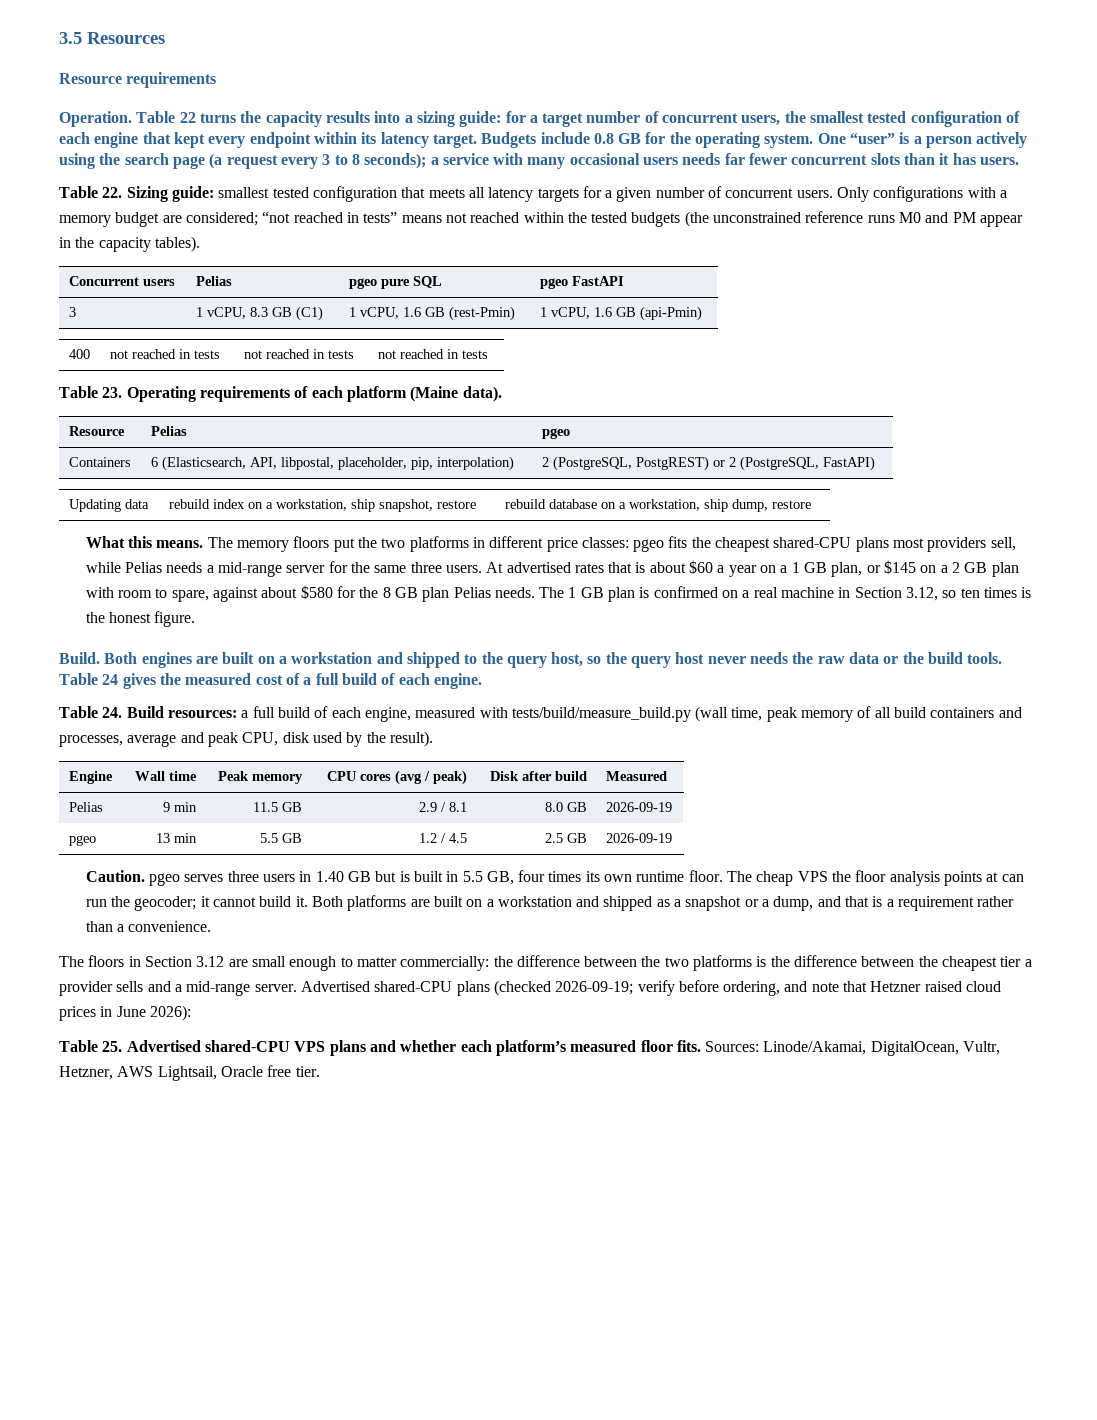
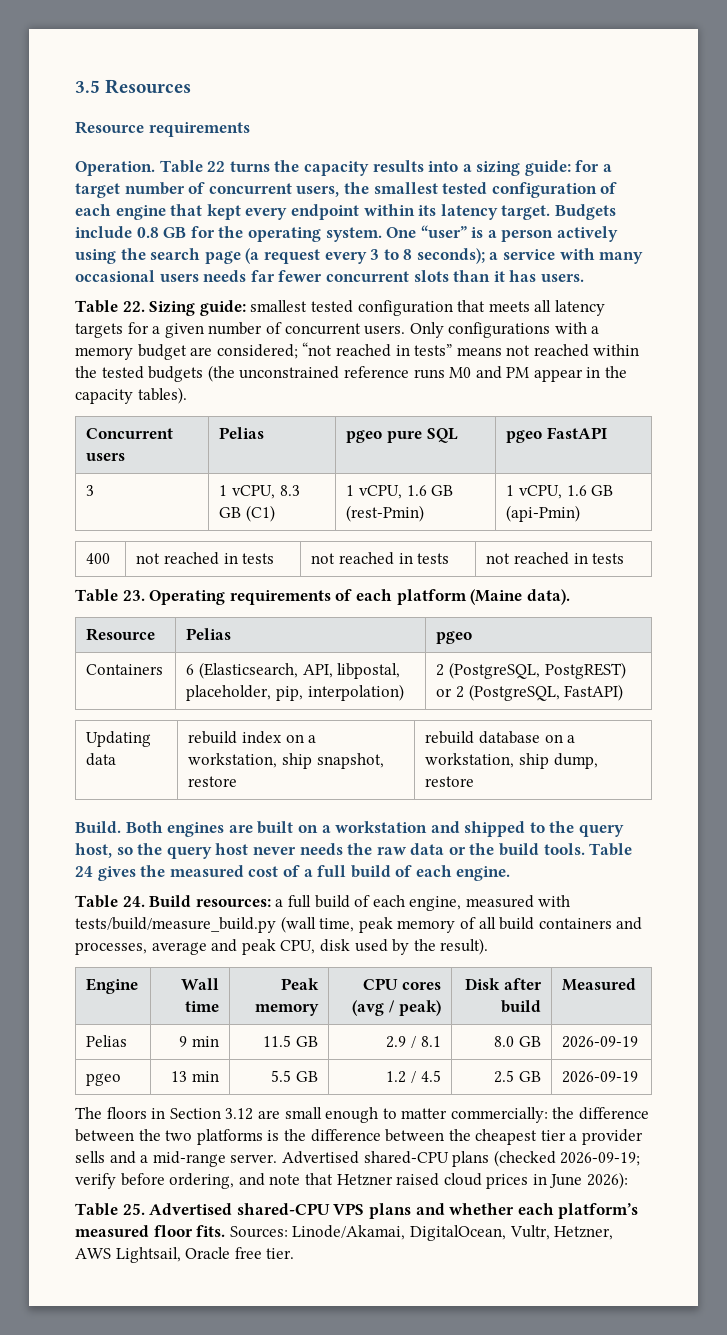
- What this means. The memory floors put the two platforms in different price classes: pgeo fits the cheapest shared-CPU plans most providers sell, while Pelias needs a mid-range server for the same three users. At advertised rates that is about $60 a year on a 1 GB plan, or $145 on a 2 GB plan with room to spare, against about $580 for the 8 GB plan Pelias needs. The 1 GB plan is confirmed on a real machine in Section 3.12, so ten times is the honest figure.
- Caution. pgeo serves three users in 1.40 GB but is built in 5.5 GB, four times its own runtime floor. The cheap VPS the floor analysis points at can run the geocoder; it cannot build it. Both platforms are built on a workstation and shipped as a snapshot or a dump, and that is a requirement rather than a convenience.

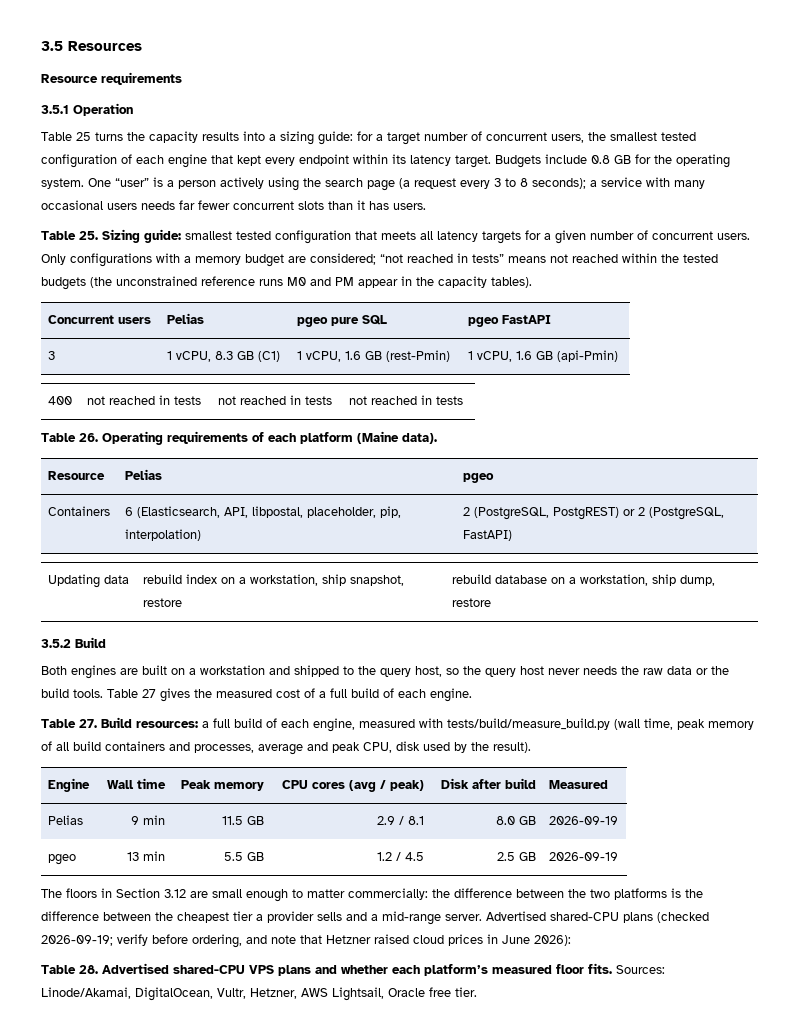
- Operation. Table 22 turns the capacity results into a sizing guide: for a target number of concurrent users, the smallest tested configuration of each engine that kept every endpoint within its latency target.
+ 3.5.1 Operation
+ Table 25 turns the capacity results into a sizing guide: for a target number of concurrent users, the smallest tested configuration of each engine that kept every endpoint within its latency target.
- Table 22. Sizing guide: smallest tested configuration that meets all latency targets for a given number of concurrent users.
+ Table 25. Sizing guide: smallest tested configuration that meets all latency targets for a given number of concurrent users.
- Table 23. Operating requirements of each platform (Maine data).
+ Table 26. Operating requirements of each platform (Maine data).
- Build. Both engines are built on a workstation and shipped to the query host, so the query host never needs the raw data or the build tools.
+ 3.5.2 Build
+ Both engines are built on a workstation and shipped to the query host, so the query host never needs the raw data or the build tools.
- Table 24 gives the measured cost of a full build of each engine.
+ Table 27 gives the measured cost of a full build of each engine.
- Table 24. Build resources: a full build of each engine, measured with tests/build/measure_build.py (wall time, peak memory of all build containers and processes, average and peak CPU, disk used by the result).
+ Table 27. Build resources: a full build of each engine, measured with tests/build/measure_build.py (wall time, peak memory of all build containers and processes, average and peak CPU, disk used by the result).
- Table 25. Advertised shared-CPU VPS plans and whether each platform’s measured floor fits.
+ Table 28. Advertised shared-CPU VPS plans and whether each platform’s measured floor fits.

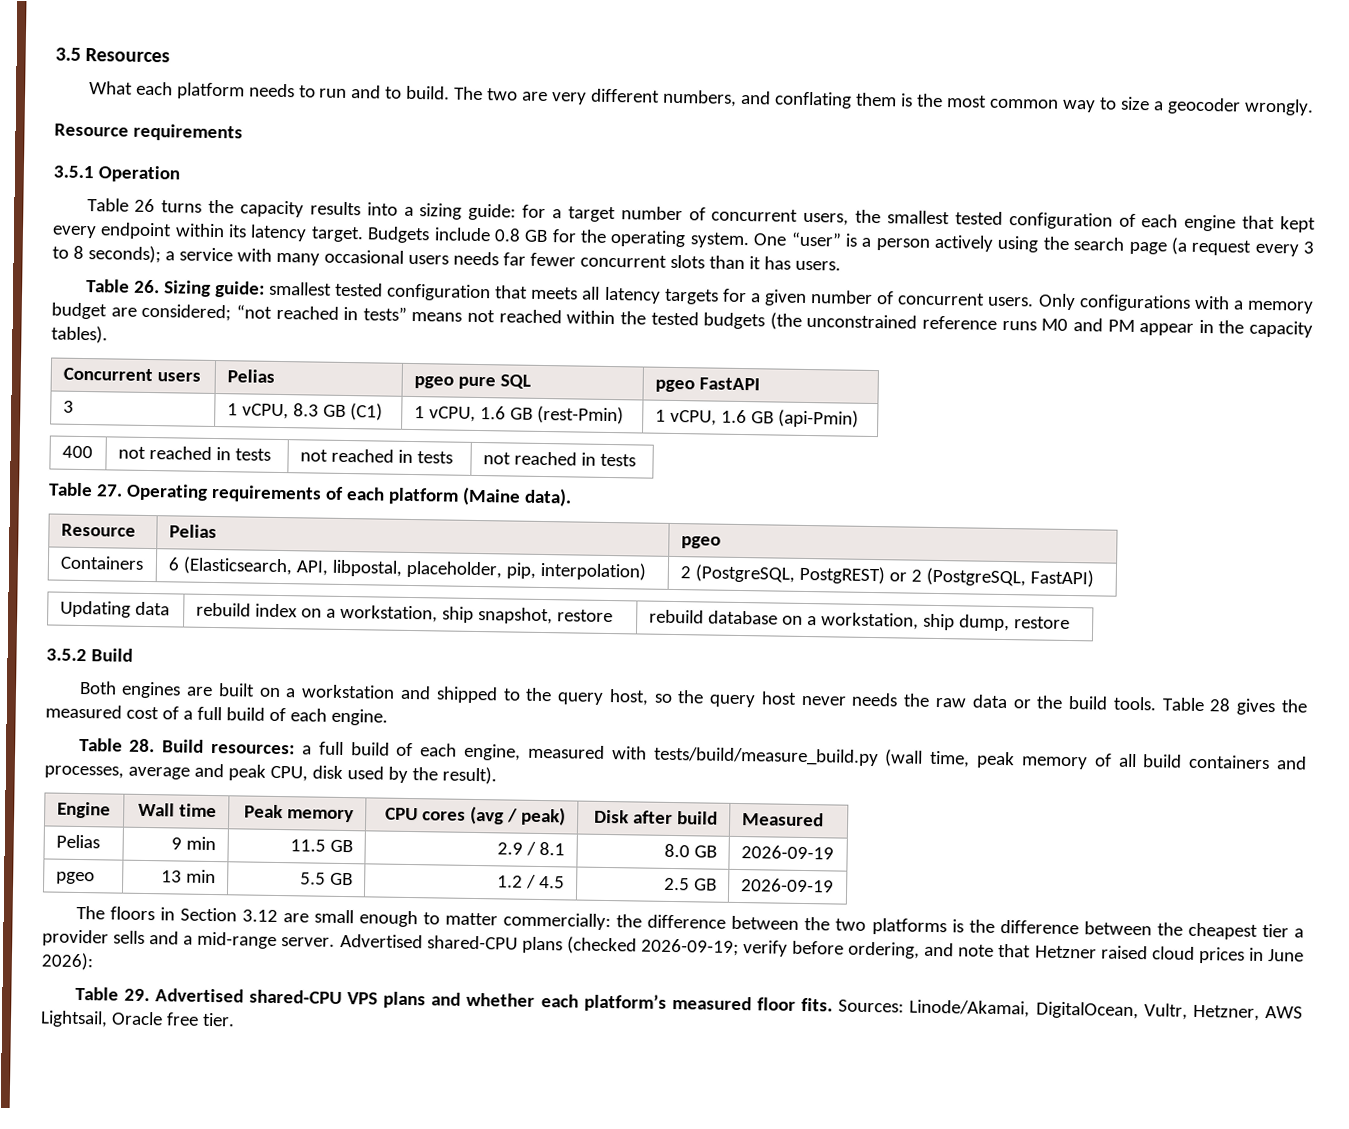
+ What each platform needs to run and to build. The two are very different numbers, and conflating them is the most common way to size a geocoder wrongly.
- Table 25 turns the capacity results into a sizing guide: for a target number of concurrent users, the smallest tested configuration of each engine that kept every endpoint within its latency target.
+ Table 26 turns the capacity results into a sizing guide: for a target number of concurrent users, the smallest tested configuration of each engine that kept every endpoint within its latency target.
- Table 25. Sizing guide: smallest tested configuration that meets all latency targets for a given number of concurrent users.
+ Table 26. Sizing guide: smallest tested configuration that meets all latency targets for a given number of concurrent users.
- Table 26. Operating requirements of each platform (Maine data).
+ Table 27. Operating requirements of each platform (Maine data).
- Table 27 gives the measured cost of a full build of each engine.
+ Table 28 gives the measured cost of a full build of each engine.
- Table 27. Build resources: a full build of each engine, measured with tests/build/measure_build.py (wall time, peak memory of all build containers and processes, average and peak CPU, disk used by the result).
+ Table 28. Build resources: a full build of each engine, measured with tests/build/measure_build.py (wall time, peak memory of all build containers and processes, average and peak CPU, disk used by the result).
- Table 28. Advertised shared-CPU VPS plans and whether each platform’s measured floor fits.
+ Table 29. Advertised shared-CPU VPS plans and whether each platform’s measured floor fits.

